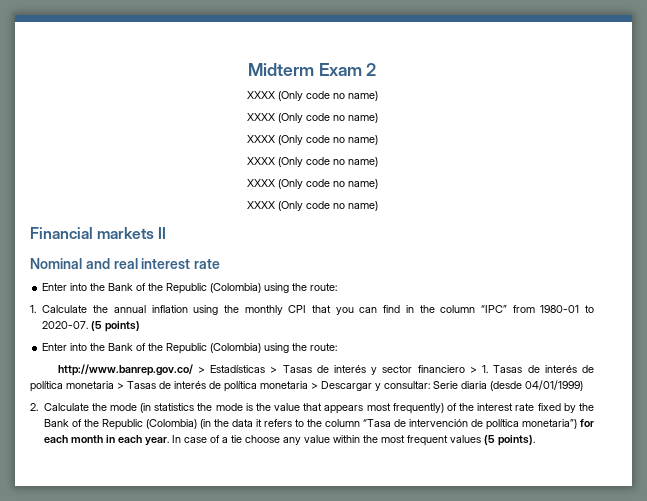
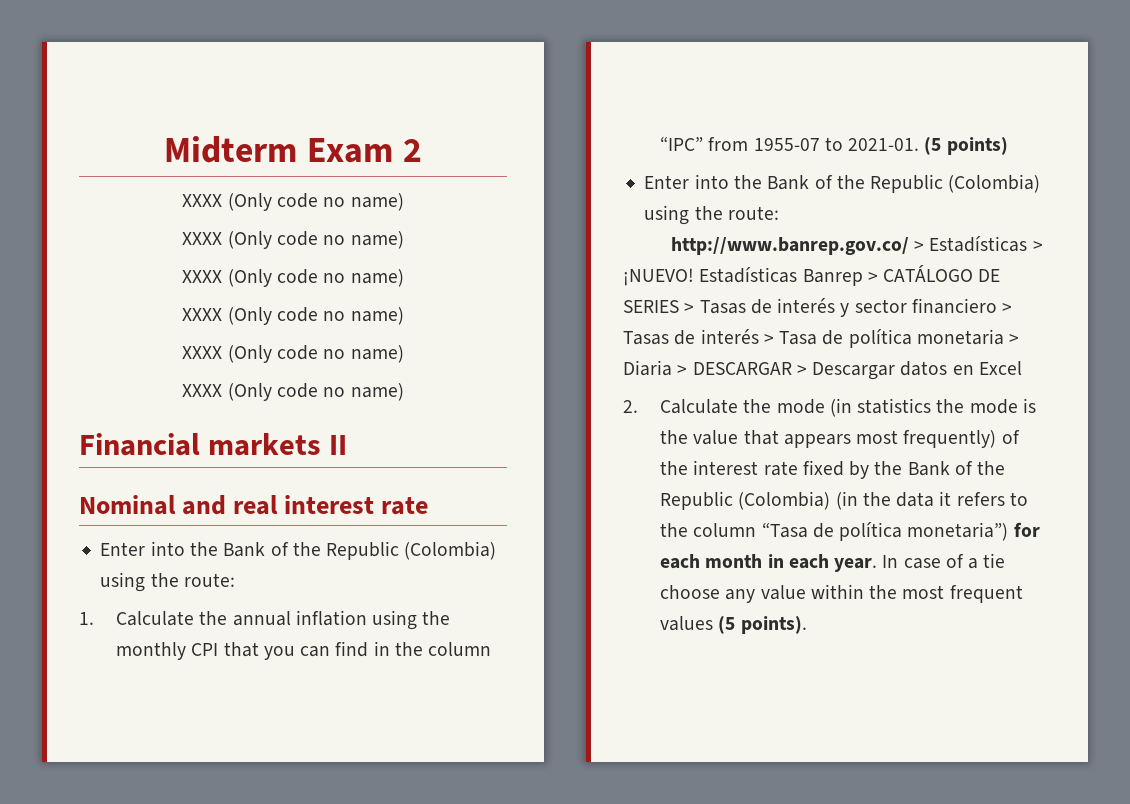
- 1. Calculate the annual inflation using the monthly CPI that you can find in the column “IPC” from 1980-01 to 2020-07.
+ 1. Calculate the annual inflation using the monthly CPI that you can find in the column “IPC” from 1955-07 to 2021-01.
- http://www.banrep.gov.co/ > Estadísticas > Tasas de interés y sector financiero > 1. Tasas de interés de política monetaria > Tasas de interés de política monetaria > Descargar y consultar: Serie diaria (desde 04/01/1999)
+ http://www.banrep.gov.co/ > Estadísticas > ¡NUEVO! Estadísticas Banrep > CATÁLOGO DE SERIES > Tasas de interés y sector financiero > Tasas de interés > Tasa de política monetaria > Diaria > DESCARGAR > Descargar datos en Excel
- 2. Calculate the mode (in statistics the mode is the value that appears most frequently) of the interest rate fixed by the Bank of the Republic (Colombia) (in the data it refers to the column “Tasa de intervención de política monetaria”) for each month in each year.
+ 2. Calculate the mode (in statistics the mode is the value that appears most frequently) of the interest rate fixed by the Bank of the Republic (Colombia) (in the data it refers to the column “Tasa de política monetaria”) for each month in each year.

